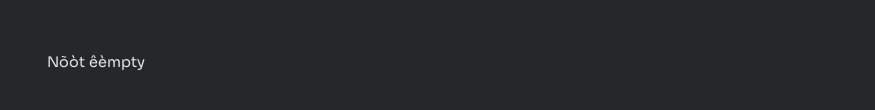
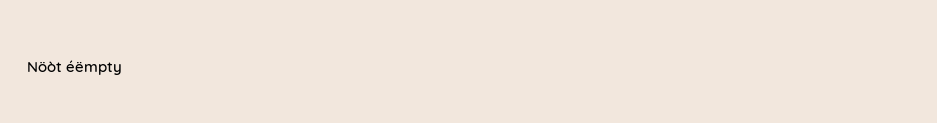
- Nõòt êèmpty
+ Nöòt éëmpty

